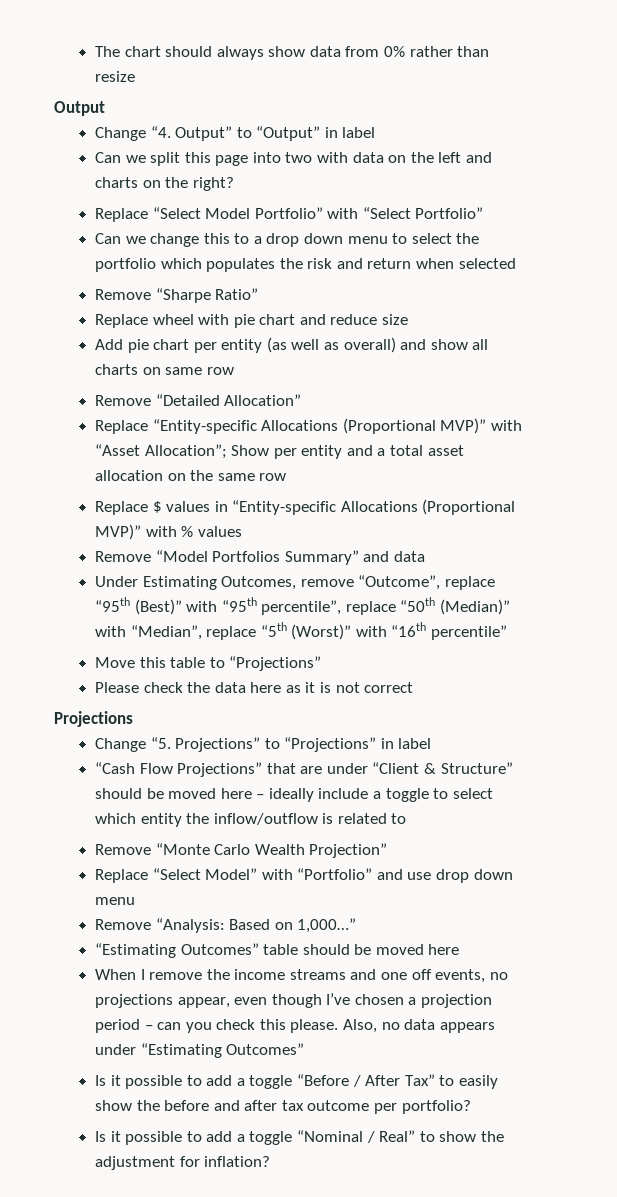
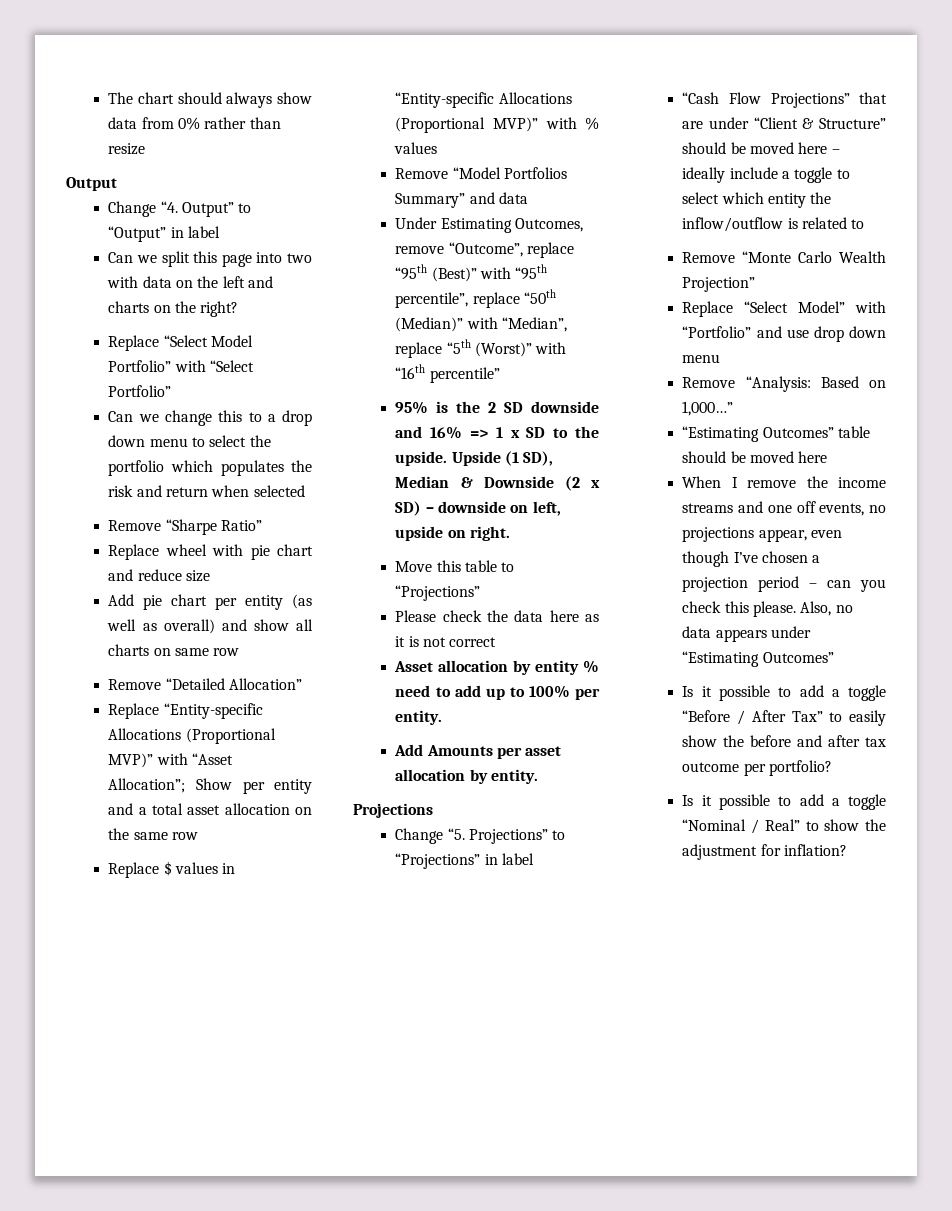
+ 95% is the 2 SD downside and 16% => 1 x SD to the upside. Upside (1 SD), Median & Downside (2 x SD) – downside on left, upside on right.
+ Asset allocation by entity % need to add up to 100% per entity.
+ Add Amounts per asset allocation by entity.

